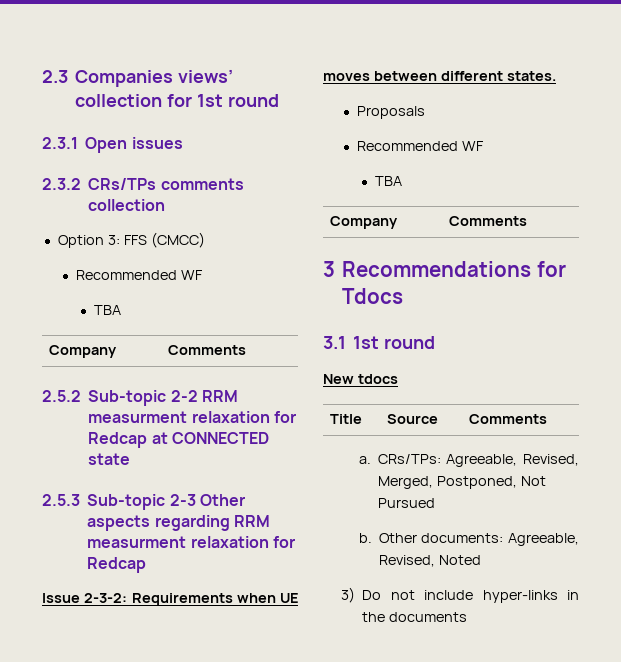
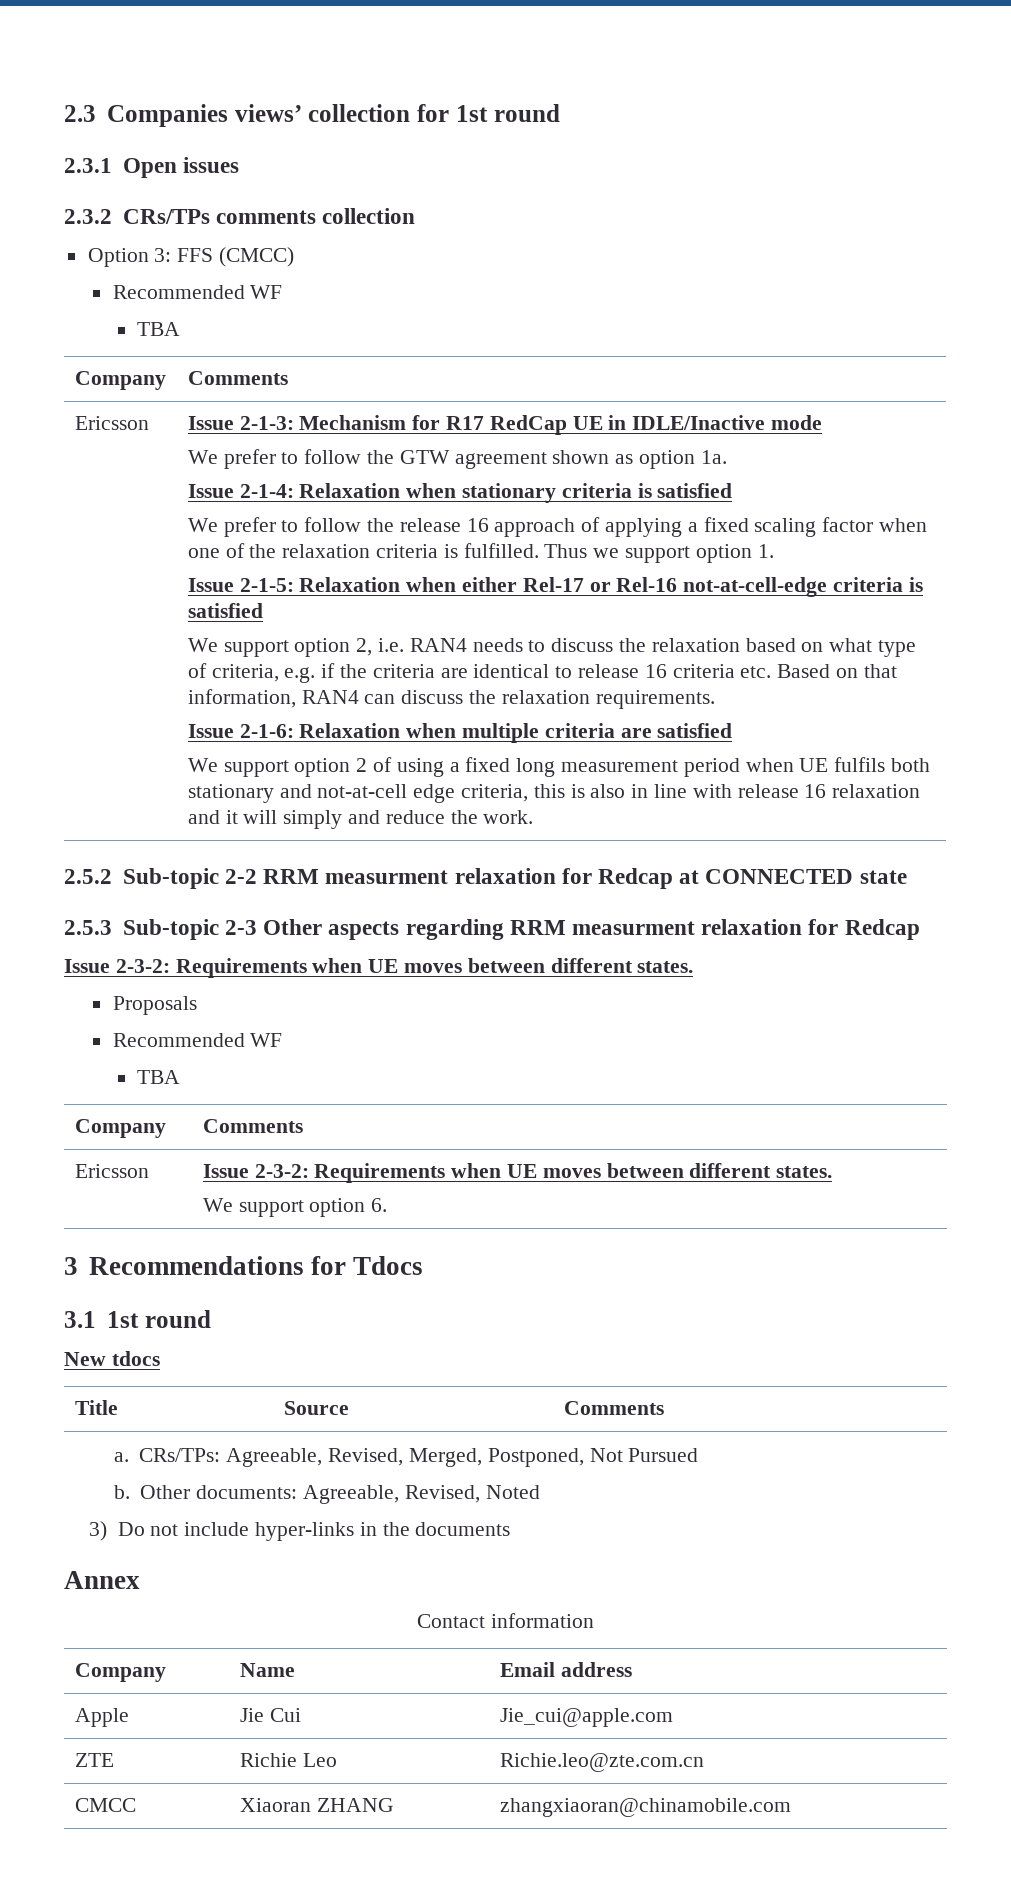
+ Ericsson | Issue 2-1-3: Mechanism for R17 RedCap UE in IDLE/Inactive mode
+ We prefer to follow the GTW agreement shown as option 1a.
+ Issue 2-1-4: Relaxation when stationary criteria is satisfied
+ We prefer to follow the release 16 approach of applying a fixed scaling factor when one of the relaxation criteria is fulfilled. Thus we support option 1.
+ Issue 2-1-5: Relaxation when either Rel-17 or Rel-16 not-at-cell-edge criteria is satisfied
+ We support option 2, i.e. RAN4 needs to discuss the relaxation based on what type of criteria, e.g. if the criteria are identical to release 16 criteria etc. Based on that information, RAN4 can discuss the relaxation requirements.
+ Issue 2-1-6: Relaxation when multiple criteria are satisfied
+ We support option 2 of using a fixed long measurement period when UE fulfils both stationary and not-at-cell edge criteria, this is also in line with release 16 relaxation and it will simply and reduce the work.
+ Ericsson | Issue 2-3-2: Requirements when UE moves between different states.
+ We support option 6.
+ Annex
+ Contact information
+ Company | Name | Email address
+ Apple | Jie Cui | Jie_cui@apple.com
+ ZTE | Richie Leo | Richie.leo@zte.com.cn
+ CMCC | Xiaoran ZHANG | zhangxiaoran@chinamobile.com

